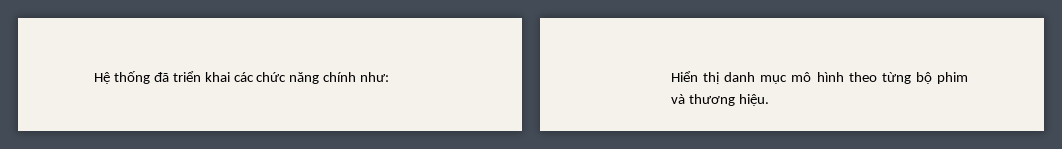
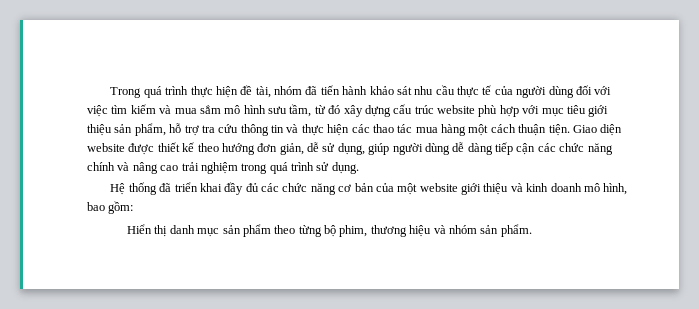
+ Trong quá trình thực hiện đề tài, nhóm đã tiến hành khảo sát nhu cầu thực tế của người dùng đối với việc tìm kiếm và mua sắm mô hình sưu tầm, từ đó xây dựng cấu trúc website phù hợp với mục tiêu giới thiệu sản phẩm, hỗ trợ tra cứu thông tin và thực hiện các thao tác mua hàng một cách thuận tiện. Giao diện website được thiết kế theo hướng đơn giản, dễ sử dụng, giúp người dùng dễ dàng tiếp cận các chức năng chính và nâng cao trải nghiệm trong quá trình sử dụng.
- Hệ thống đã triển khai các chức năng chính như:
+ Hệ thống đã triển khai đầy đủ các chức năng cơ bản của một website giới thiệu và kinh doanh mô hình, bao gồm:
- Hiển thị danh mục mô hình theo từng bộ phim và thương hiệu.
+ Hiển thị danh mục sản phẩm theo từng bộ phim, thương hiệu và nhóm sản phẩm.

